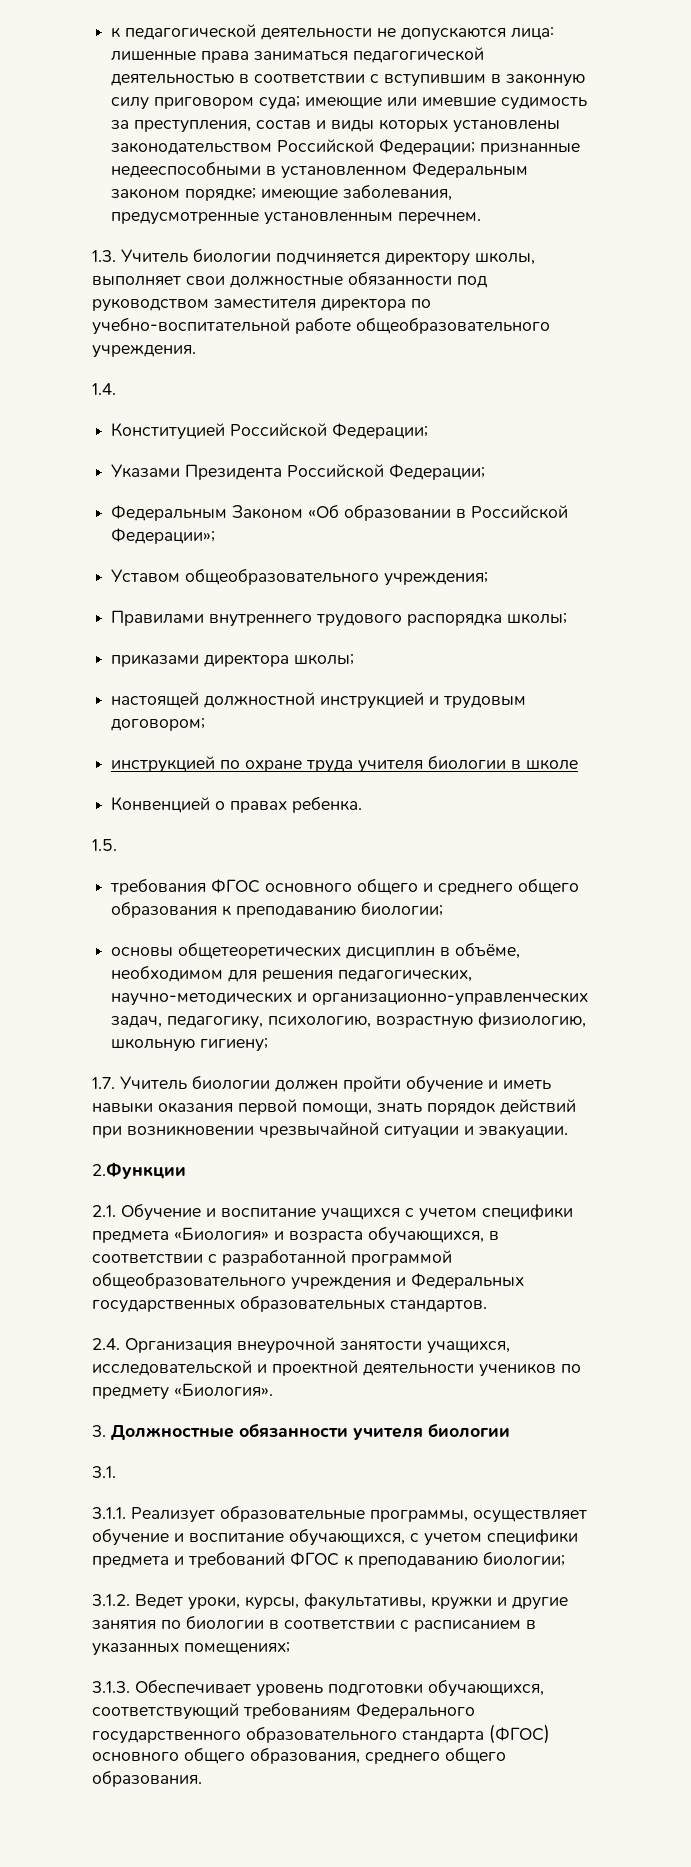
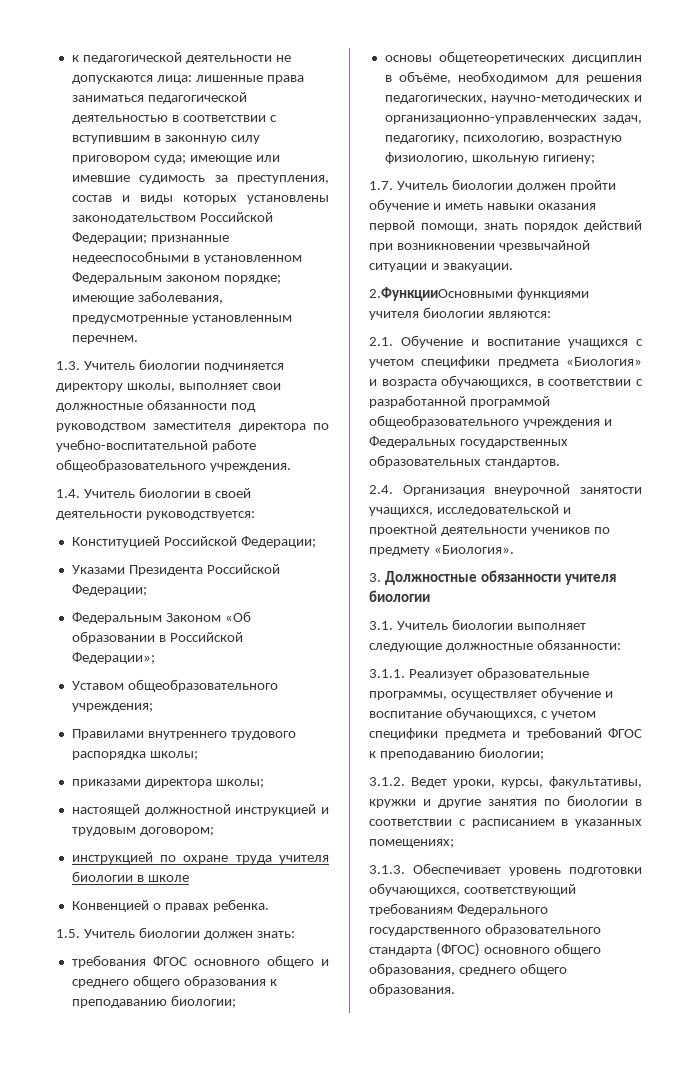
- 1.4.
+ 1.4. Учитель биологии в своей деятельности руководствуется:
- 1.5.
+ 1.5. Учитель биологии должен знать:
- 2.Функции
+ 2.ФункцииОсновными функциями учителя биологии являются:
- 3.1.
+ 3.1. Учитель биологии выполняет следующие должностные обязанности:

